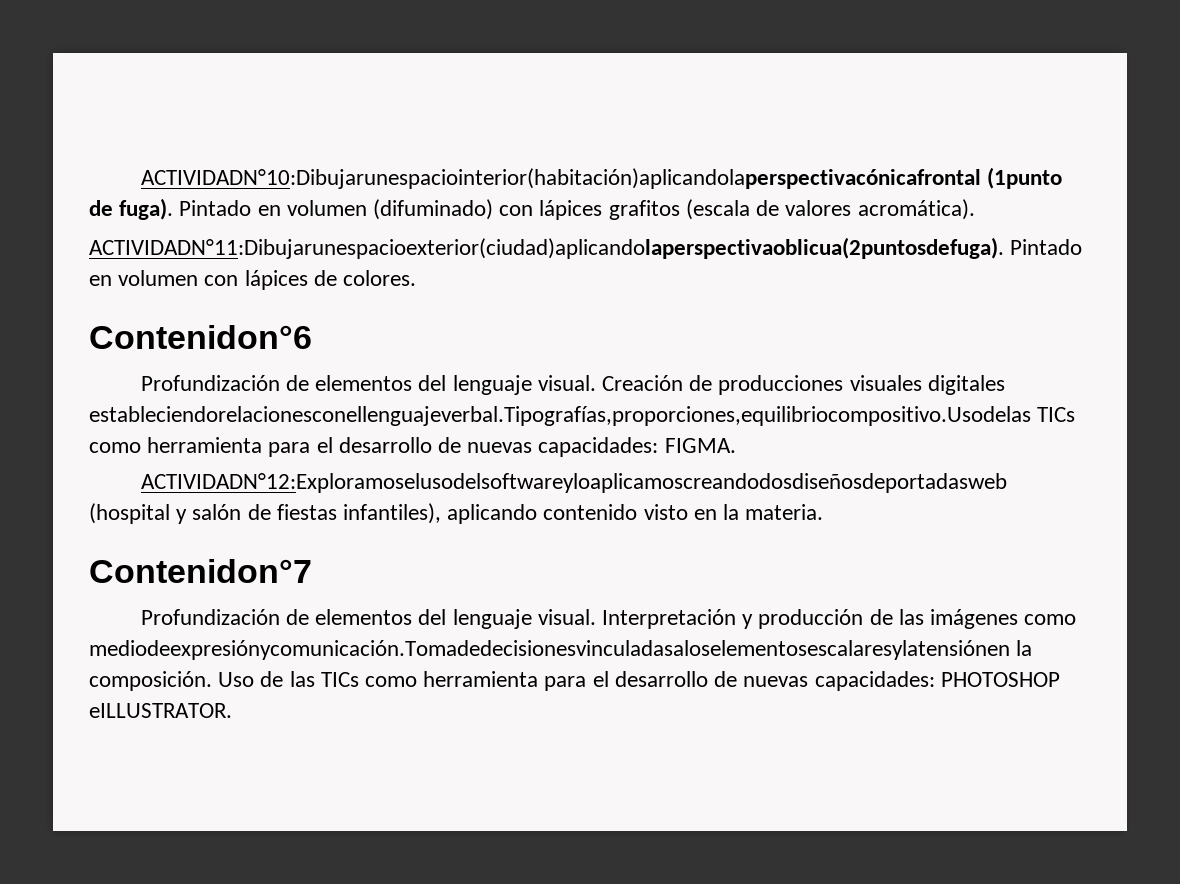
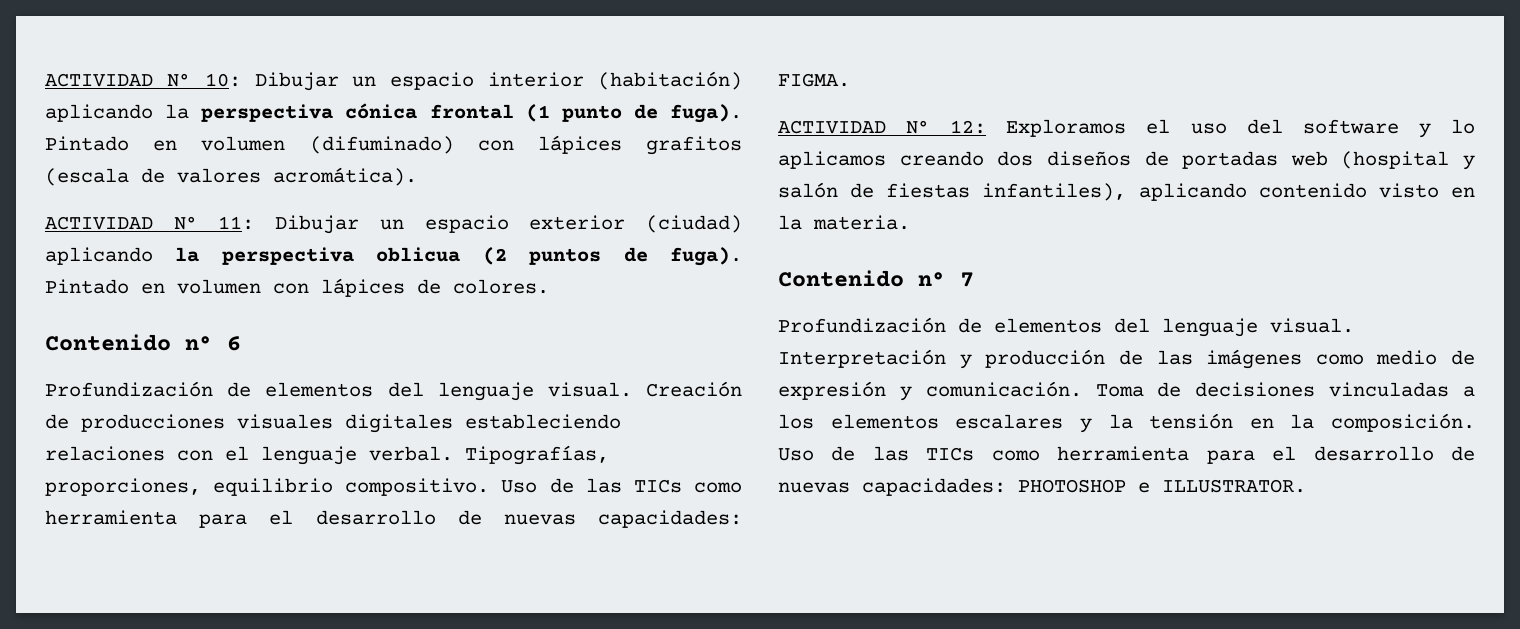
- ACTIVIDADN°10:Dibujarunespaciointerior(habitación)aplicandolaperspectivacónicafrontal (1punto de fuga).
+ ACTIVIDAD N° 10: Dibujar un espacio interior (habitación) aplicando la perspectiva cónica frontal (1 punto de fuga).
- ACTIVIDADN°11:Dibujarunespacioexterior(ciudad)aplicandolaperspectivaoblicua(2puntosdefuga).
+ ACTIVIDAD N° 11: Dibujar un espacio exterior (ciudad) aplicando la perspectiva oblicua (2 puntos de fuga).
- Contenidon°6
+ Contenido n° 6
- Creación de producciones visuales digitales estableciendorelacionesconellenguajeverbal.Tipografías,proporciones,equilibriocompositivo.Usodelas TICs como herramienta para el desarrollo de nuevas capacidades: FIGMA.
+ Creación de producciones visuales digitales estableciendo relaciones con el lenguaje verbal. Tipografías, proporciones, equilibrio compositivo. Uso de las TICs como herramienta para el desarrollo de nuevas capacidades: FIGMA.
- ACTIVIDADN°12:Exploramoselusodelsoftwareyloaplicamoscreandodosdiseñosdeportadasweb (hospital y salón de fiestas infantiles), aplicando contenido visto en la materia.
+ ACTIVIDAD N° 12: Exploramos el uso del software y lo aplicamos creando dos diseños de portadas web (hospital y salón de fiestas infantiles), aplicando contenido visto en la materia.
- Contenidon°7
+ Contenido n° 7
- Interpretación y producción de las imágenes como mediodeexpresiónycomunicación.Tomadedecisionesvinculadasaloselementosescalaresylatensiónen la composición.
+ Interpretación y producción de las imágenes como medio de expresión y comunicación. Toma de decisiones vinculadas a los elementos escalares y la tensión en la composición.
- Uso de las TICs como herramienta para el desarrollo de nuevas capacidades: PHOTOSHOP eILLUSTRATOR.
+ Uso de las TICs como herramienta para el desarrollo de nuevas capacidades: PHOTOSHOP e ILLUSTRATOR.

